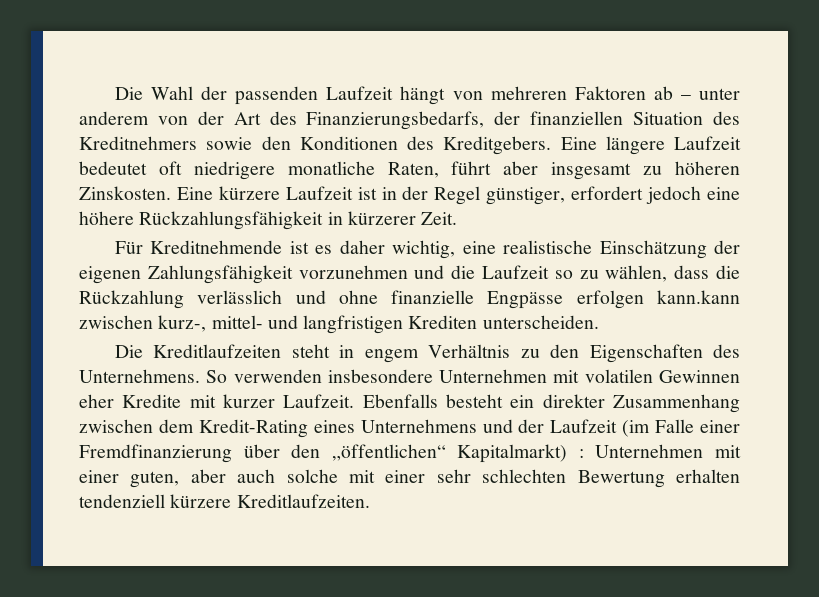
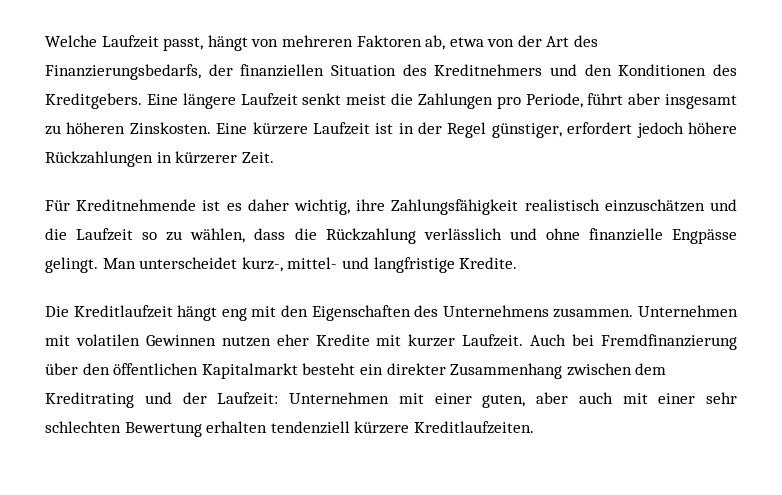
- Die Wahl der passenden Laufzeit hängt von mehreren Faktoren ab – unter anderem von der Art des Finanzierungsbedarfs, der finanziellen Situation des Kreditnehmers sowie den Konditionen des Kreditgebers.
+ Welche Laufzeit passt, hängt von mehreren Faktoren ab, etwa von der Art des Finanzierungsbedarfs, der finanziellen Situation des Kreditnehmers und den Konditionen des Kreditgebers.
- Eine längere Laufzeit bedeutet oft niedrigere monatliche Raten, führt aber insgesamt zu höheren Zinskosten.
+ Eine längere Laufzeit senkt meist die Zahlungen pro Periode, führt aber insgesamt zu höheren Zinskosten.
- Eine kürzere Laufzeit ist in der Regel günstiger, erfordert jedoch eine höhere Rückzahlungsfähigkeit in kürzerer Zeit.
+ Eine kürzere Laufzeit ist in der Regel günstiger, erfordert jedoch höhere Rückzahlungen in kürzerer Zeit.
- Für Kreditnehmende ist es daher wichtig, eine realistische Einschätzung der eigenen Zahlungsfähigkeit vorzunehmen und die Laufzeit so zu wählen, dass die Rückzahlung verlässlich und ohne finanzielle Engpässe erfolgen kann.kann zwischen kurz-, mittel- und langfristigen Krediten unterscheiden.
- Die Kreditlaufzeiten steht in engem Verhältnis zu den Eigenschaften des Unternehmens. So verwenden insbesondere Unternehmen mit volatilen Gewinnen eher Kredite mit kurzer Laufzeit.
+ Für Kreditnehmende ist es daher wichtig, ihre Zahlungsfähigkeit realistisch einzuschätzen und die Laufzeit so zu wählen, dass die Rückzahlung verlässlich und ohne finanzielle Engpässe gelingt. Man unterscheidet kurz-, mittel- und langfristige Kredite.
+ Die Kreditlaufzeit hängt eng mit den Eigenschaften des Unternehmens zusammen. Unternehmen mit volatilen Gewinnen nutzen eher Kredite mit kurzer Laufzeit.
- Ebenfalls besteht ein direkter Zusammenhang zwischen dem Kredit-Rating eines Unternehmens und der Laufzeit (im Falle einer Fremdfinanzierung über den „öffentlichen“ Kapitalmarkt) : Unternehmen mit einer guten, aber auch solche mit einer sehr schlechten Bewertung erhalten tendenziell kürzere Kreditlaufzeiten.
+ Auch bei Fremdfinanzierung über den öffentlichen Kapitalmarkt besteht ein direkter Zusammenhang zwischen dem Kreditrating und der Laufzeit: Unternehmen mit einer guten, aber auch mit einer sehr schlechten Bewertung erhalten tendenziell kürzere Kreditlaufzeiten.

